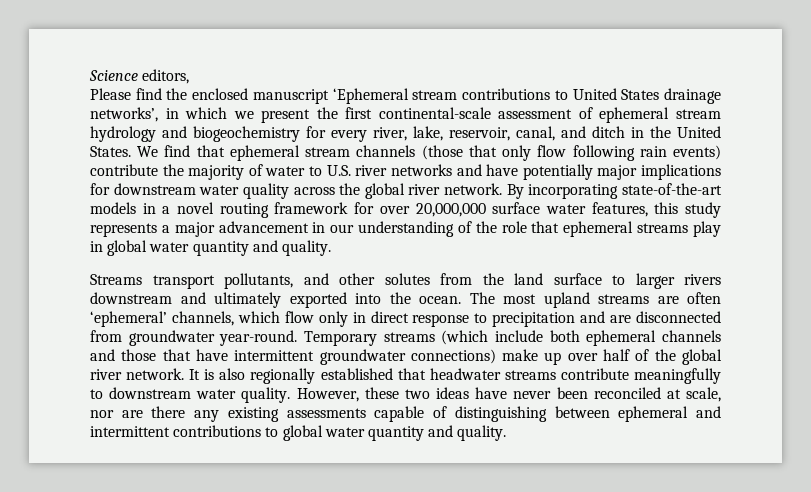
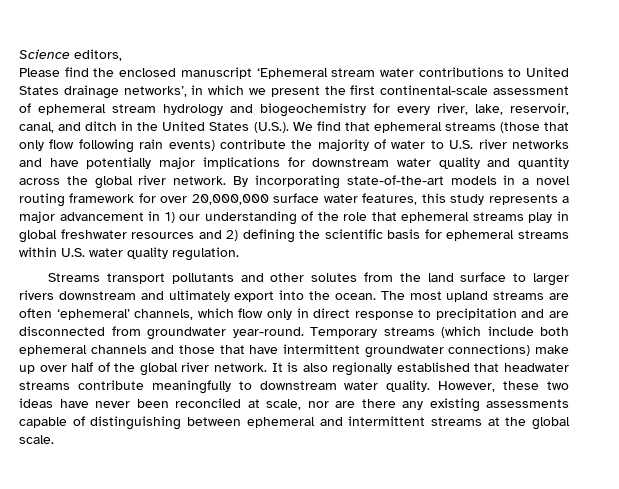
- Please find the enclosed manuscript ‘Ephemeral stream contributions to United States drainage networks’, in which we present the first continental-scale assessment of ephemeral stream hydrology and biogeochemistry for every river, lake, reservoir, canal, and ditch in the United States. We find that ephemeral stream channels (those that only flow following rain events) contribute the majority of water to U.S. river networks and have potentially major implications for downstream water quality across the global river network.
+ Please find the enclosed manuscript ‘Ephemeral stream water contributions to United States drainage networks’, in which we present the first continental-scale assessment of ephemeral stream hydrology and biogeochemistry for every river, lake, reservoir, canal, and ditch in the United States (U.S.). We find that ephemeral streams (those that only flow following rain events) contribute the majority of water to U.S. river networks and have potentially major implications for downstream water quality and quantity across the global river network.
- By incorporating state-of-the-art models in a novel routing framework for over 20,000,000 surface water features, this study represents a major advancement in our understanding of the role that ephemeral streams play in global water quantity and quality.
+ By incorporating state-of-the-art models in a novel routing framework for over 20,000,000 surface water features, this study represents a major advancement in 1) our understanding of the role that ephemeral streams play in global freshwater resources and 2) defining the scientific basis for ephemeral streams within U.S. water quality regulation.
- Streams transport pollutants, and other solutes from the land surface to larger rivers downstream and ultimately exported into the ocean.
+ Streams transport pollutants and other solutes from the land surface to larger rivers downstream and ultimately export into the ocean.
- However, these two ideas have never been reconciled at scale, nor are there any existing assessments capable of distinguishing between ephemeral and intermittent contributions to global water quantity and quality.
+ However, these two ideas have never been reconciled at scale, nor are there any existing assessments capable of distinguishing between ephemeral and intermittent streams at the global scale.

